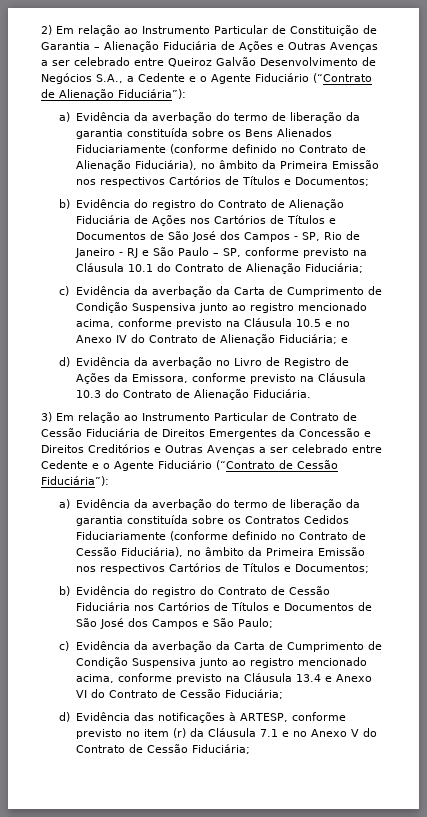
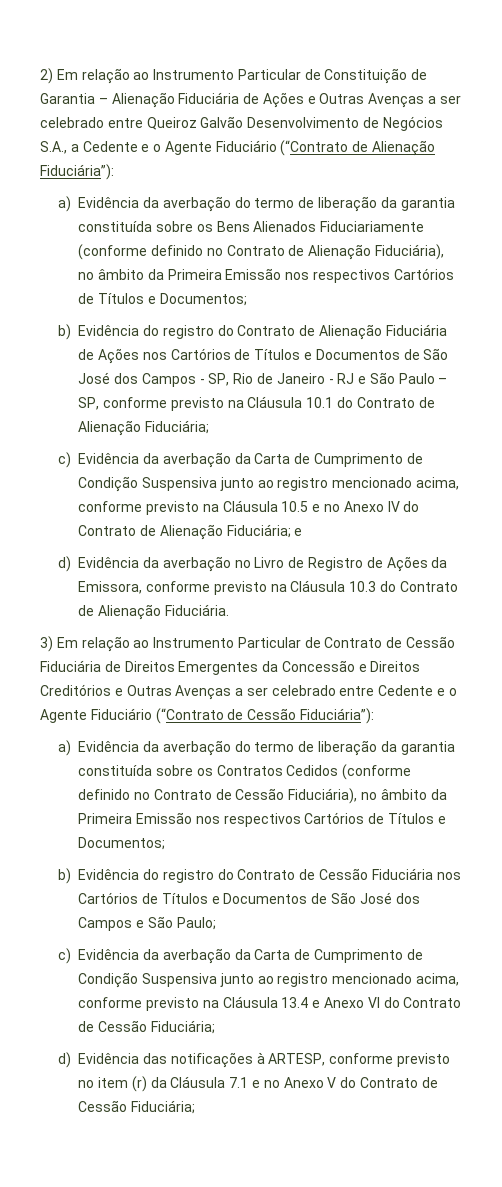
- a) Evidência da averbação do termo de liberação da garantia constituída sobre os Contratos Cedidos Fiduciariamente (conforme definido no Contrato de Cessão Fiduciária), no âmbito da Primeira Emissão nos respectivos Cartórios de Títulos e Documentos;
+ a) Evidência da averbação do termo de liberação da garantia constituída sobre os Contratos Cedidos (conforme definido no Contrato de Cessão Fiduciária), no âmbito da Primeira Emissão nos respectivos Cartórios de Títulos e Documentos;

